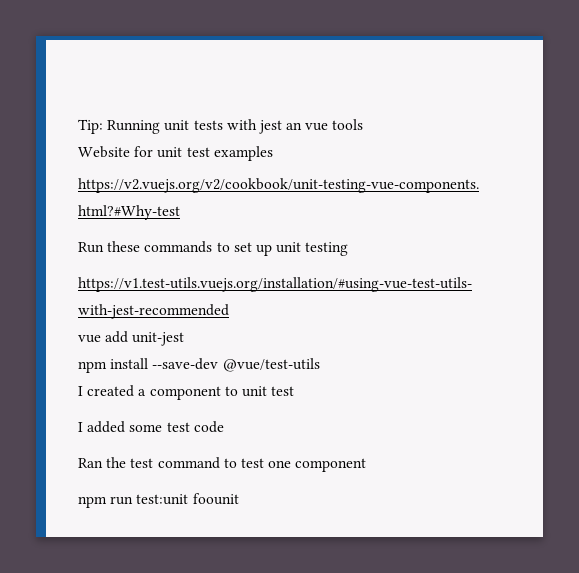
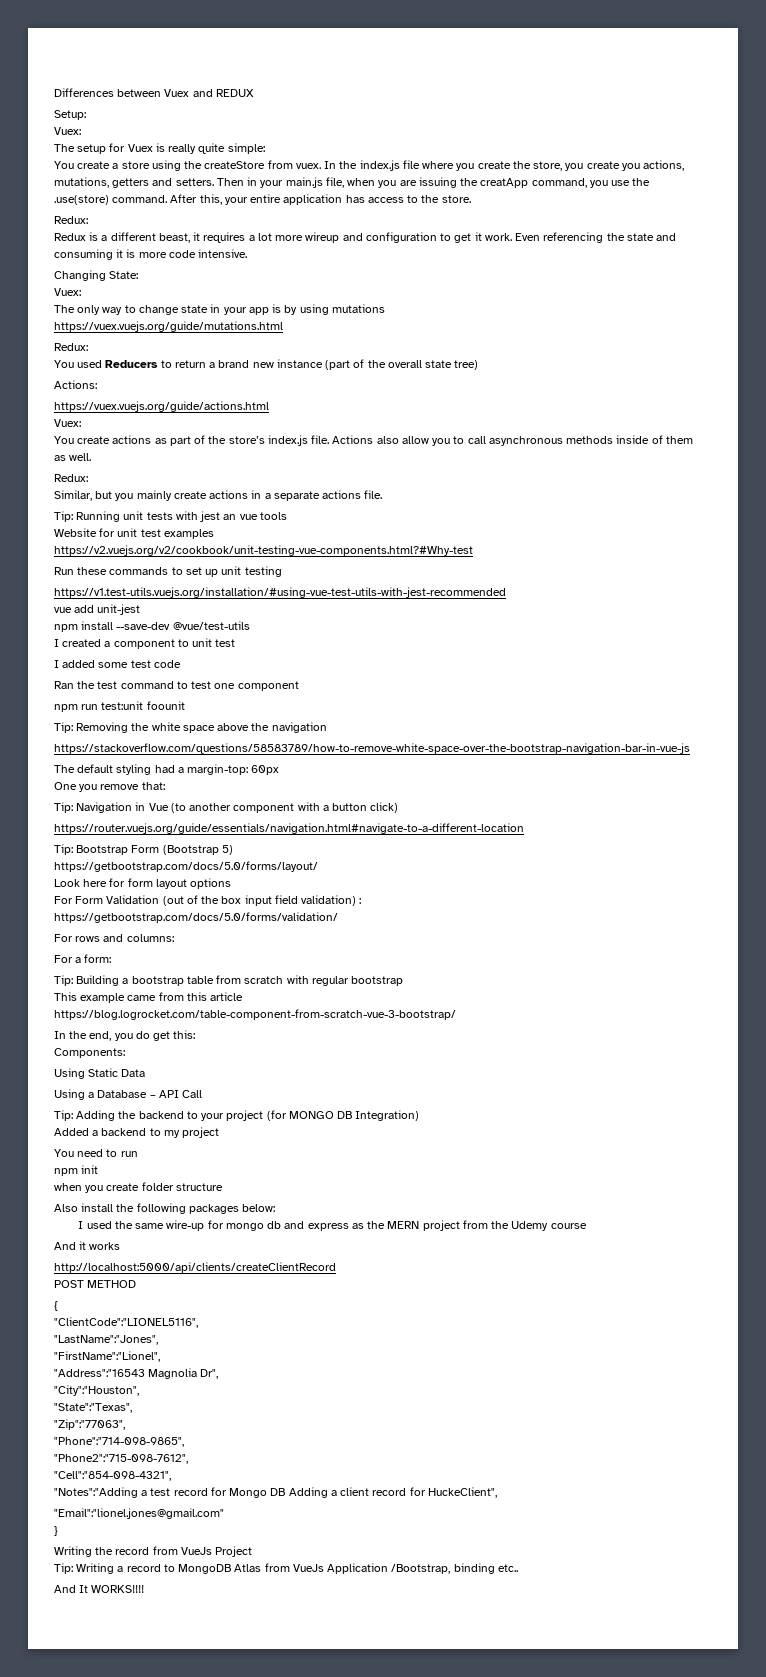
+ Differences between Vuex and REDUX
+ Setup:
+ Vuex:
+ The setup for Vuex is really quite simple:
+ You create a store using the createStore from vuex. In the index.js file where you create the store, you create you actions, mutations, getters and setters. Then in your main.js file, when you are issuing the creatApp command, you use the .use(store) command. After this, your entire application has access to the store.
+ Redux:
+ Redux is a different beast, it requires a lot more wireup and configuration to get it work. Even referencing the state and consuming it is more code intensive.
+ Changing State:
+ Vuex:
+ The only way to change state in your app is by using mutations
+ https://vuex.vuejs.org/guide/mutations.html
+ Redux:
+ You used Reducers to return a brand new instance (part of the overall state tree)
+ Actions:
+ https://vuex.vuejs.org/guide/actions.html
+ Vuex:
+ You create actions as part of the store’s index.js file. Actions also allow you to call asynchronous methods inside of them as well.
+ Redux:
+ Similar, but you mainly create actions in a separate actions file.
+ Tip: Removing the white space above the navigation
+ https://stackoverflow.com/questions/58583789/how-to-remove-white-space-over-the-bootstrap-navigation-bar-in-vue-js
+ The default styling had a margin-top: 60px
+ One you remove that:
+ Tip: Navigation in Vue (to another component with a button click)
+ https://router.vuejs.org/guide/essentials/navigation.html#navigate-to-a-different-location
+ Tip: Bootstrap Form (Bootstrap 5)
+ https://getbootstrap.com/docs/5.0/forms/layout/
+ Look here for form layout options
+ For Form Validation (out of the box input field validation) :
+ https://getbootstrap.com/docs/5.0/forms/validation/
+ For rows and columns:
+ For a form:
+ Tip: Building a bootstrap table from scratch with regular bootstrap
+ This example came from this article
+ https://blog.logrocket.com/table-component-from-scratch-vue-3-bootstrap/
+ In the end, you do get this:
+ Components:
+ Using Static Data
+ Using a Database – API Call
+ Tip: Adding the backend to your project (for MONGO DB Integration)
+ Added a backend to my project
+ You need to run
+ npm init
+ when you create folder structure
+ Also install the following packages below:
+ I used the same wire-up for mongo db and express as the MERN project from the Udemy course
+ And it works
+ http://localhost:5000/api/clients/createClientRecord
+ POST METHOD
+ {
+ "ClientCode":"LIONEL5116",
+ "LastName":"Jones",
+ "FirstName":"Lionel",
+ "Address":"16543 Magnolia Dr",
+ "City":"Houston",
+ "State":"Texas",
+ "Zip":"77063",
+ "Phone":"714-098-9865",
+ "Phone2":"715-098-7612",
+ "Cell":"854-098-4321",
+ "Notes":"Adding a test record for Mongo DB Adding a client record for HuckeClient",
+ "Email":"lionel.jones@gmail.com"
+ }
+ Writing the record from VueJs Project
+ Tip: Writing a record to MongoDB Atlas from VueJs Application /Bootstrap, binding etc..
+ And It WORKS!!!!

